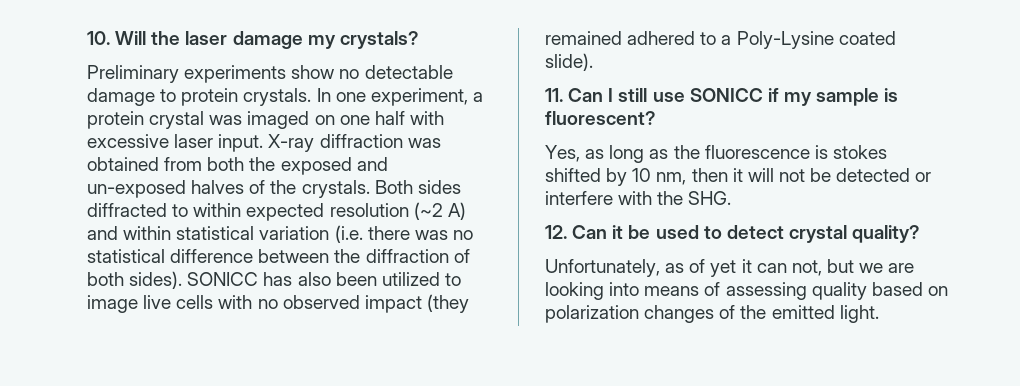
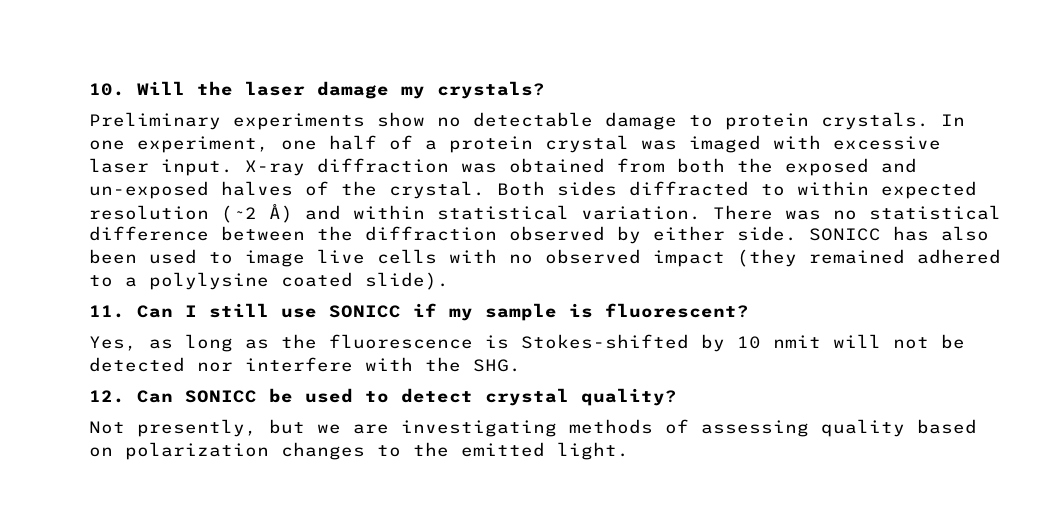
- In one experiment, a protein crystal was imaged on one half with excessive laser input.
+ In one experiment, one half of a protein crystal was imaged with excessive laser input.
- X-ray diffraction was obtained from both the exposed and un-exposed halves of the crystals.
+ X-ray diffraction was obtained from both the exposed and un-exposed halves of the crystal.
- Both sides diffracted to within expected resolution (~2 A) and within statistical variation (i.e. there was no statistical difference between the diffraction of both sides).
+ Both sides diffracted to within expected resolution (~2 Å) and within statistical variation. There was no statistical difference between the diffraction observed by either side.
- SONICC has also been utilized to image live cells with no observed impact (they remained adhered to a Poly-Lysine coated slide).
+ SONICC has also been used to image live cells with no observed impact (they remained adhered to a polylysine coated slide).
- Yes, as long as the fluorescence is stokes shifted by 10 nm, then it will not be detected or interfere with the SHG.
+ Yes, as long as the fluorescence is Stokes-shifted by 10 nmit will not be detected nor interfere with the SHG.
- 12. Can it be used to detect crystal quality?
+ 12. Can SONICC be used to detect crystal quality?
- Unfortunately, as of yet it can not, but we are looking into means of assessing quality based on polarization changes of the emitted light.
+ Not presently, but we are investigating methods of assessing quality based on polarization changes to the emitted light.

